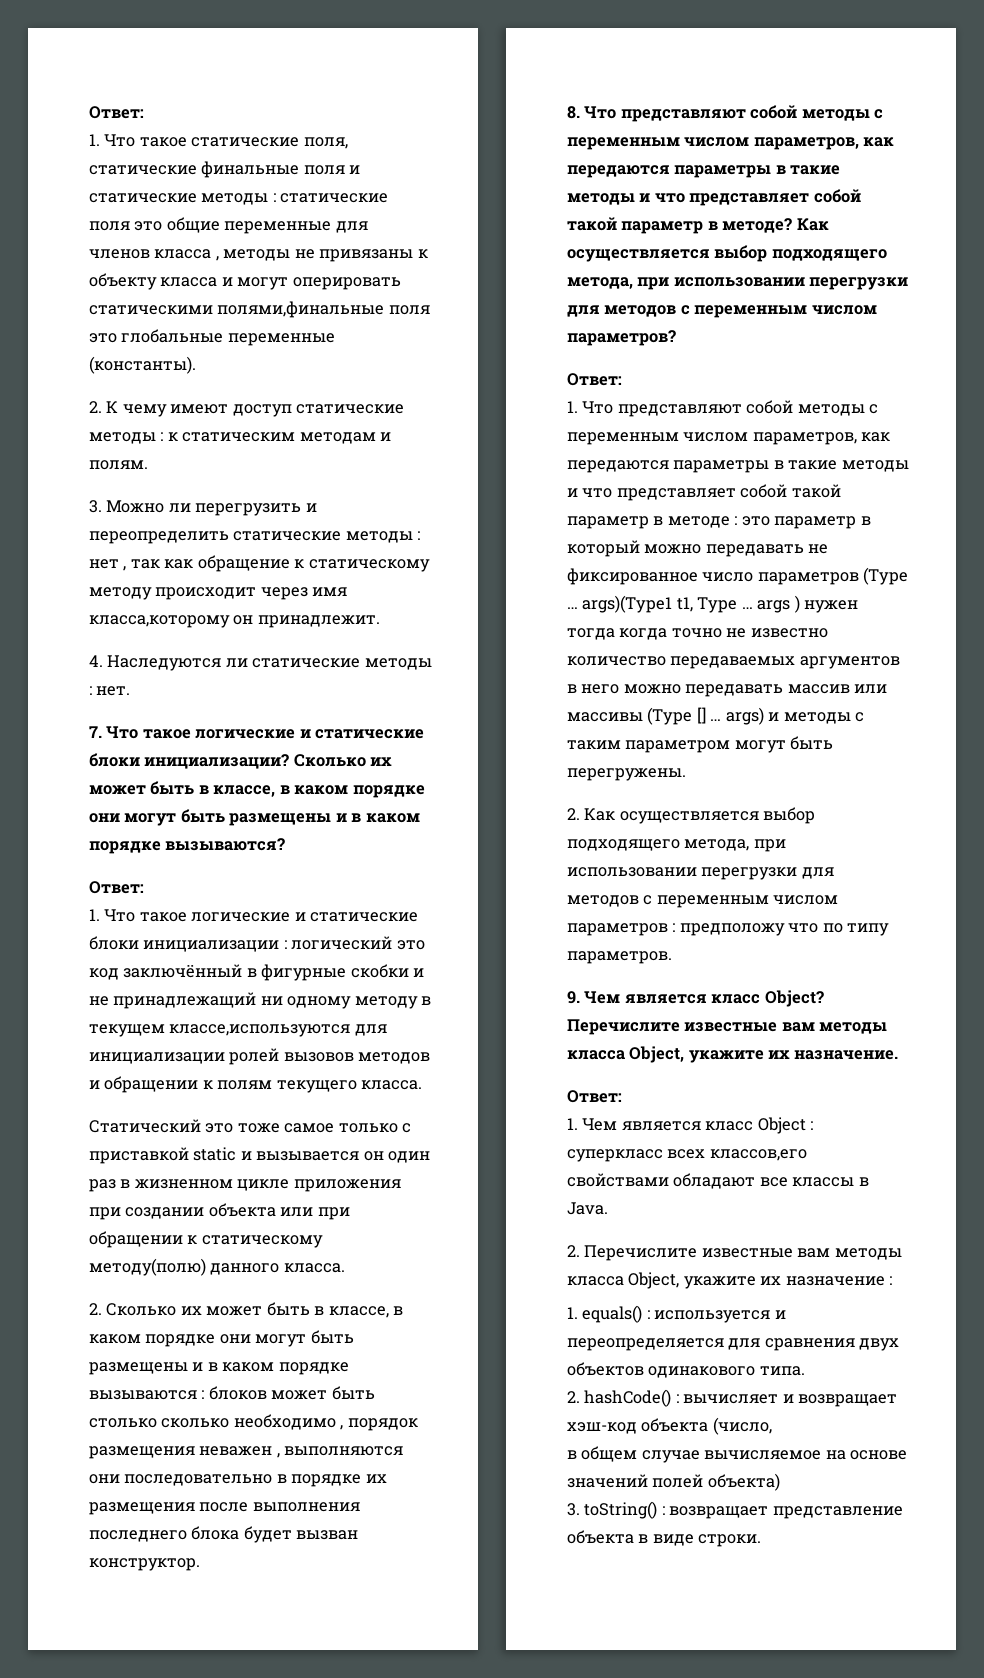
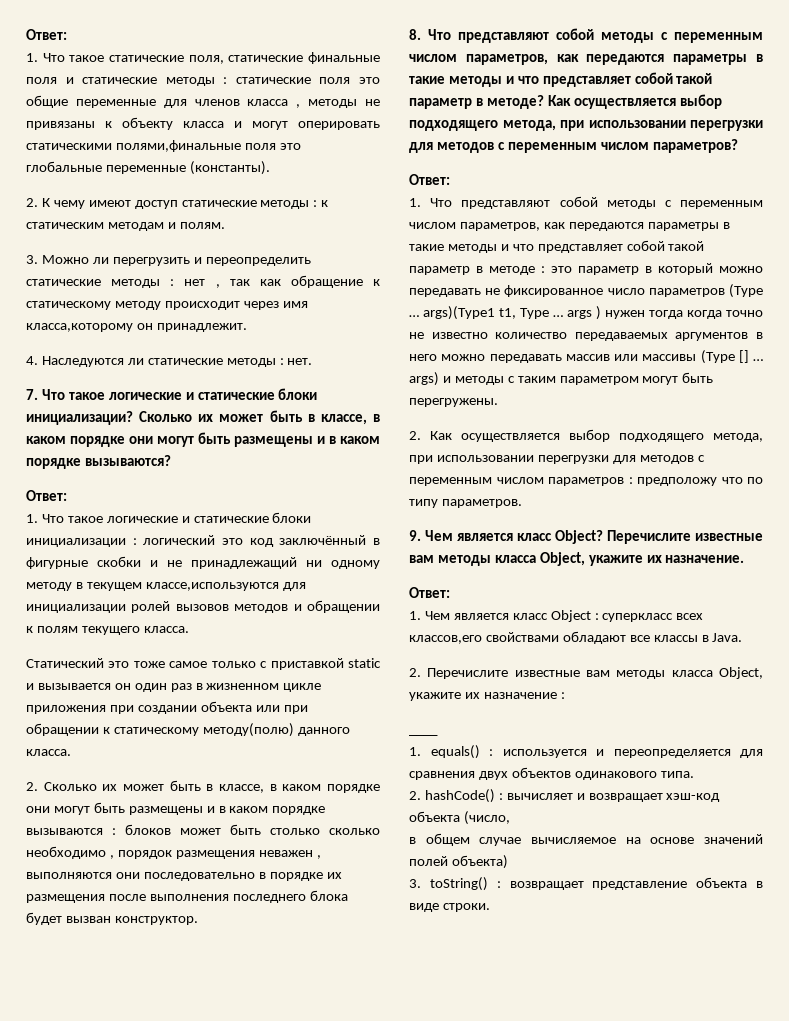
+ ____

